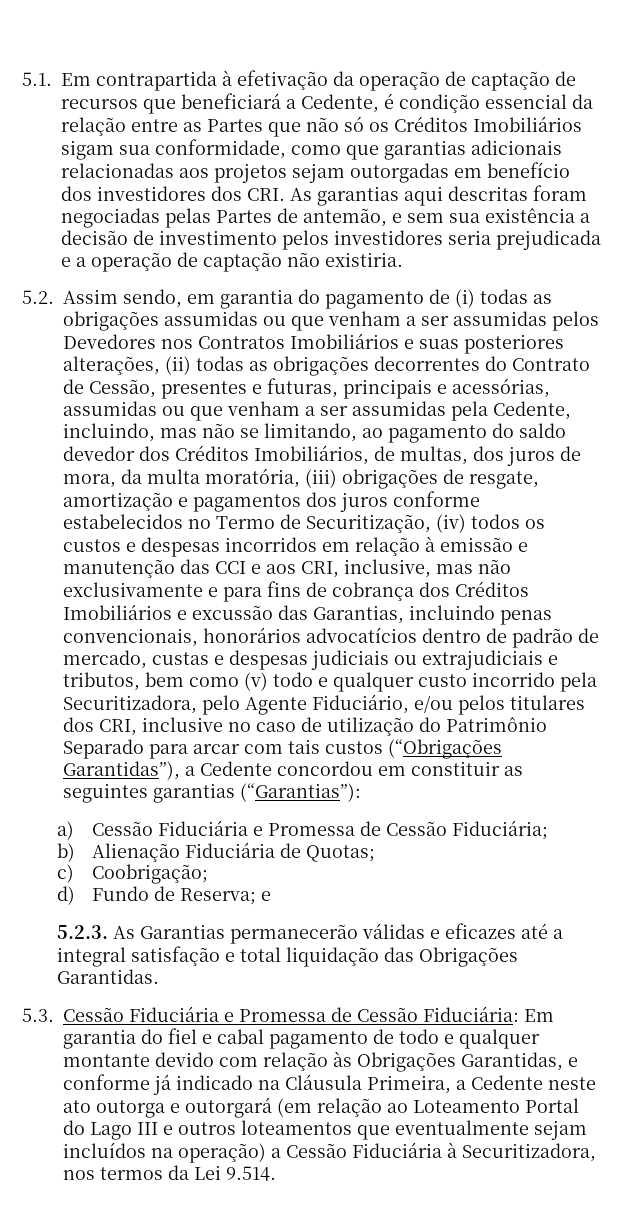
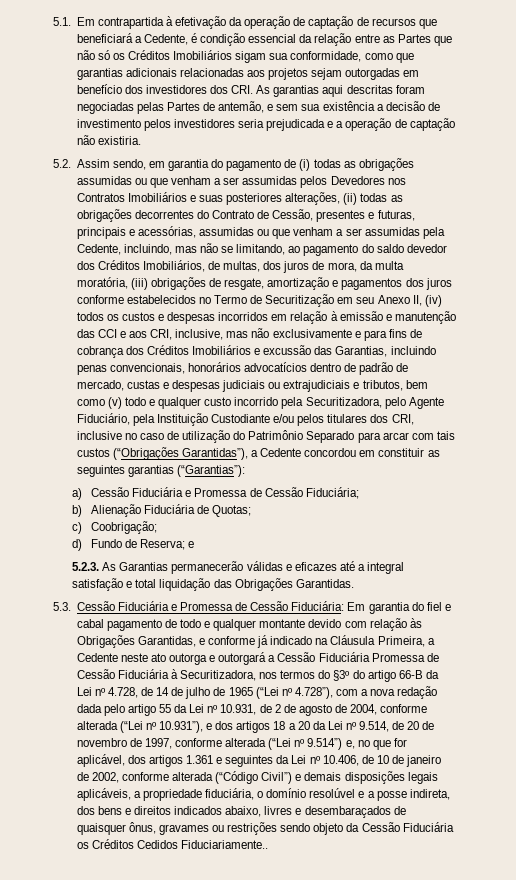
- 5.2. Assim sendo, em garantia do pagamento de (i) todas as obrigações assumidas ou que venham a ser assumidas pelos Devedores nos Contratos Imobiliários e suas posteriores alterações, (ii) todas as obrigações decorrentes do Contrato de Cessão, presentes e futuras, principais e acessórias, assumidas ou que venham a ser assumidas pela Cedente, incluindo, mas não se limitando, ao pagamento do saldo devedor dos Créditos Imobiliários, de multas, dos juros de mora, da multa moratória, (iii) obrigações de resgate, amortização e pagamentos dos juros conforme estabelecidos no Termo de Securitização, (iv) todos os custos e despesas incorridos em relação à emissão e manutenção das CCI e aos CRI, inclusive, mas não exclusivamente e para fins de cobrança dos Créditos Imobiliários e excussão das Garantias, incluindo penas convencionais, honorários advocatícios dentro de padrão de mercado, custas e despesas judiciais ou extrajudiciais e tributos, bem como (v) todo e qualquer custo incorrido pela Securitizadora, pelo Agente Fiduciário, e/ou pelos titulares dos CRI, inclusive no caso de utilização do Patrimônio Separado para arcar com tais custos (“Obrigações Garantidas”), a Cedente concordou em constituir as seguintes garantias (“Garantias”):
+ 5.2. Assim sendo, em garantia do pagamento de (i) todas as obrigações assumidas ou que venham a ser assumidas pelos Devedores nos Contratos Imobiliários e suas posteriores alterações, (ii) todas as obrigações decorrentes do Contrato de Cessão, presentes e futuras, principais e acessórias, assumidas ou que venham a ser assumidas pela Cedente, incluindo, mas não se limitando, ao pagamento do saldo devedor dos Créditos Imobiliários, de multas, dos juros de mora, da multa moratória, (iii) obrigações de resgate, amortização e pagamentos dos juros conforme estabelecidos no Termo de Securitização em seu Anexo II, (iv) todos os custos e despesas incorridos em relação à emissão e manutenção das CCI e aos CRI, inclusive, mas não exclusivamente e para fins de cobrança dos Créditos Imobiliários e excussão das Garantias, incluindo penas convencionais, honorários advocatícios dentro de padrão de mercado, custas e despesas judiciais ou extrajudiciais e tributos, bem como (v) todo e qualquer custo incorrido pela Securitizadora, pelo Agente Fiduciário, pela Instituição Custodiante e/ou pelos titulares dos CRI, inclusive no caso de utilização do Patrimônio Separado para arcar com tais custos (“Obrigações Garantidas”), a Cedente concordou em constituir as seguintes garantias (“Garantias”):
- 5.3. Cessão Fiduciária e Promessa de Cessão Fiduciária: Em garantia do fiel e cabal pagamento de todo e qualquer montante devido com relação às Obrigações Garantidas, e conforme já indicado na Cláusula Primeira, a Cedente neste ato outorga e outorgará (em relação ao Loteamento Portal do Lago III e outros loteamentos que eventualmente sejam incluídos na operação) a Cessão Fiduciária à Securitizadora, nos termos da Lei 9.514.
+ 5.3. Cessão Fiduciária e Promessa de Cessão Fiduciária: Em garantia do fiel e cabal pagamento de todo e qualquer montante devido com relação às Obrigações Garantidas, e conforme já indicado na Cláusula Primeira, a Cedente neste ato outorga e outorgará a Cessão Fiduciária Promessa de Cessão Fiduciária à Securitizadora, nos termos do §3º do artigo 66-B da Lei nº 4.728, de 14 de julho de 1965 (“Lei nº 4.728”), com a nova redação dada pelo artigo 55 da Lei nº 10.931, de 2 de agosto de 2004, conforme alterada (“Lei nº 10.931”), e dos artigos 18 a 20 da Lei nº 9.514, de 20 de novembro de 1997, conforme alterada (“Lei nº 9.514”) e, no que for aplicável, dos artigos 1.361 e seguintes da Lei nº 10.406, de 10 de janeiro de 2002, conforme alterada (“Código Civil”) e demais disposições legais aplicáveis, a propriedade fiduciária, o domínio resolúvel e a posse indireta, dos bens e direitos indicados abaixo, livres e desembaraçados de quaisquer ônus, gravames ou restrições sendo objeto da Cessão Fiduciária os Créditos Cedidos Fiduciariamente..

